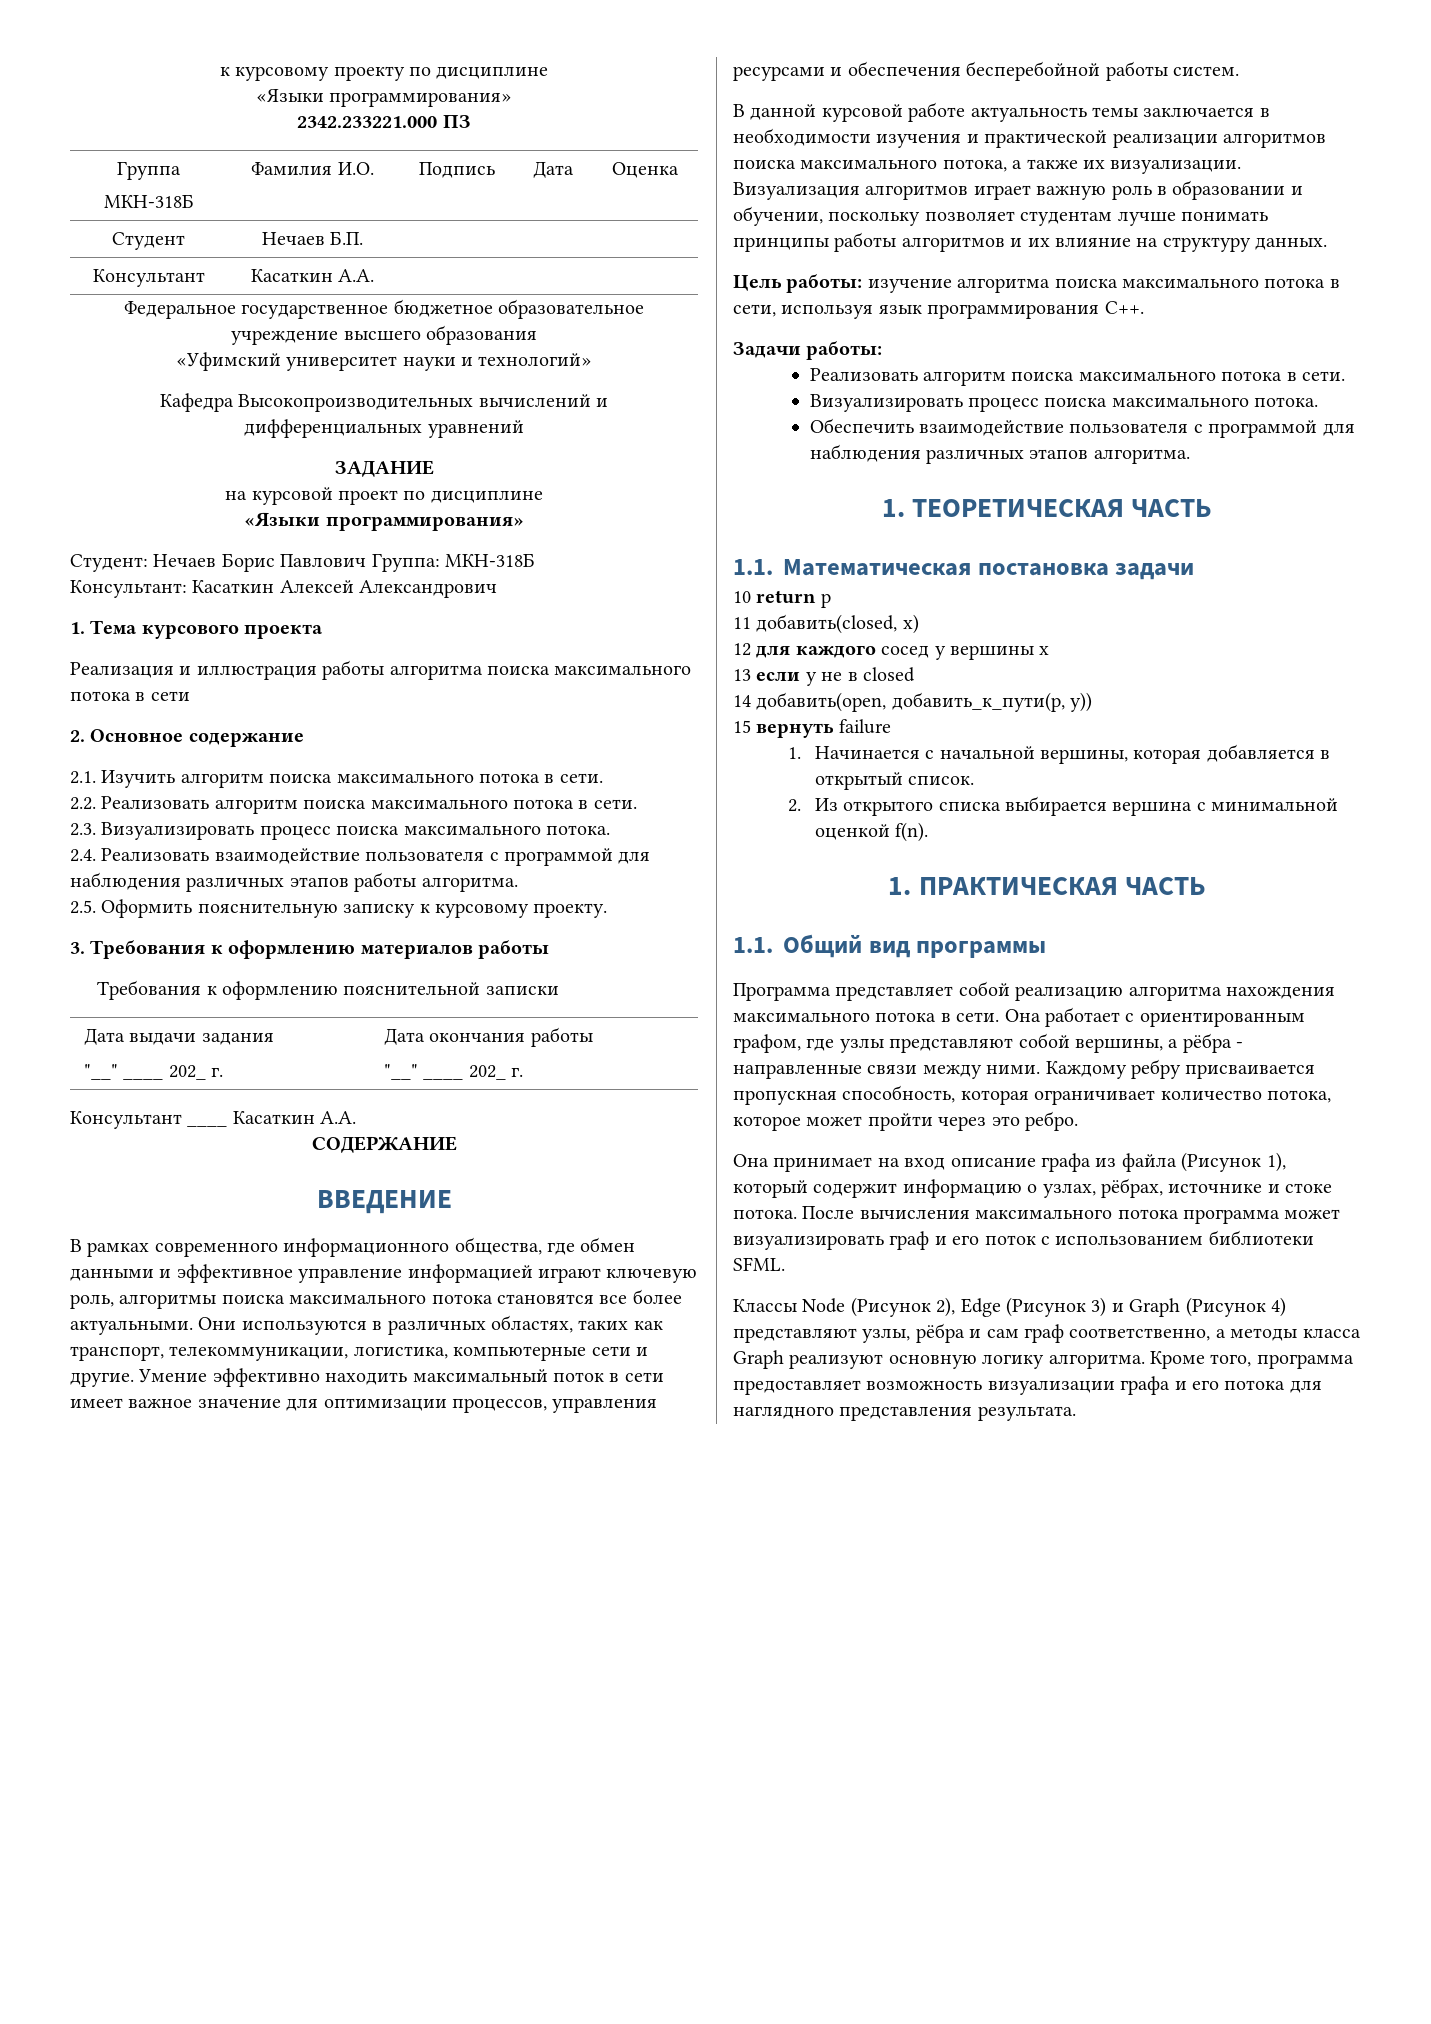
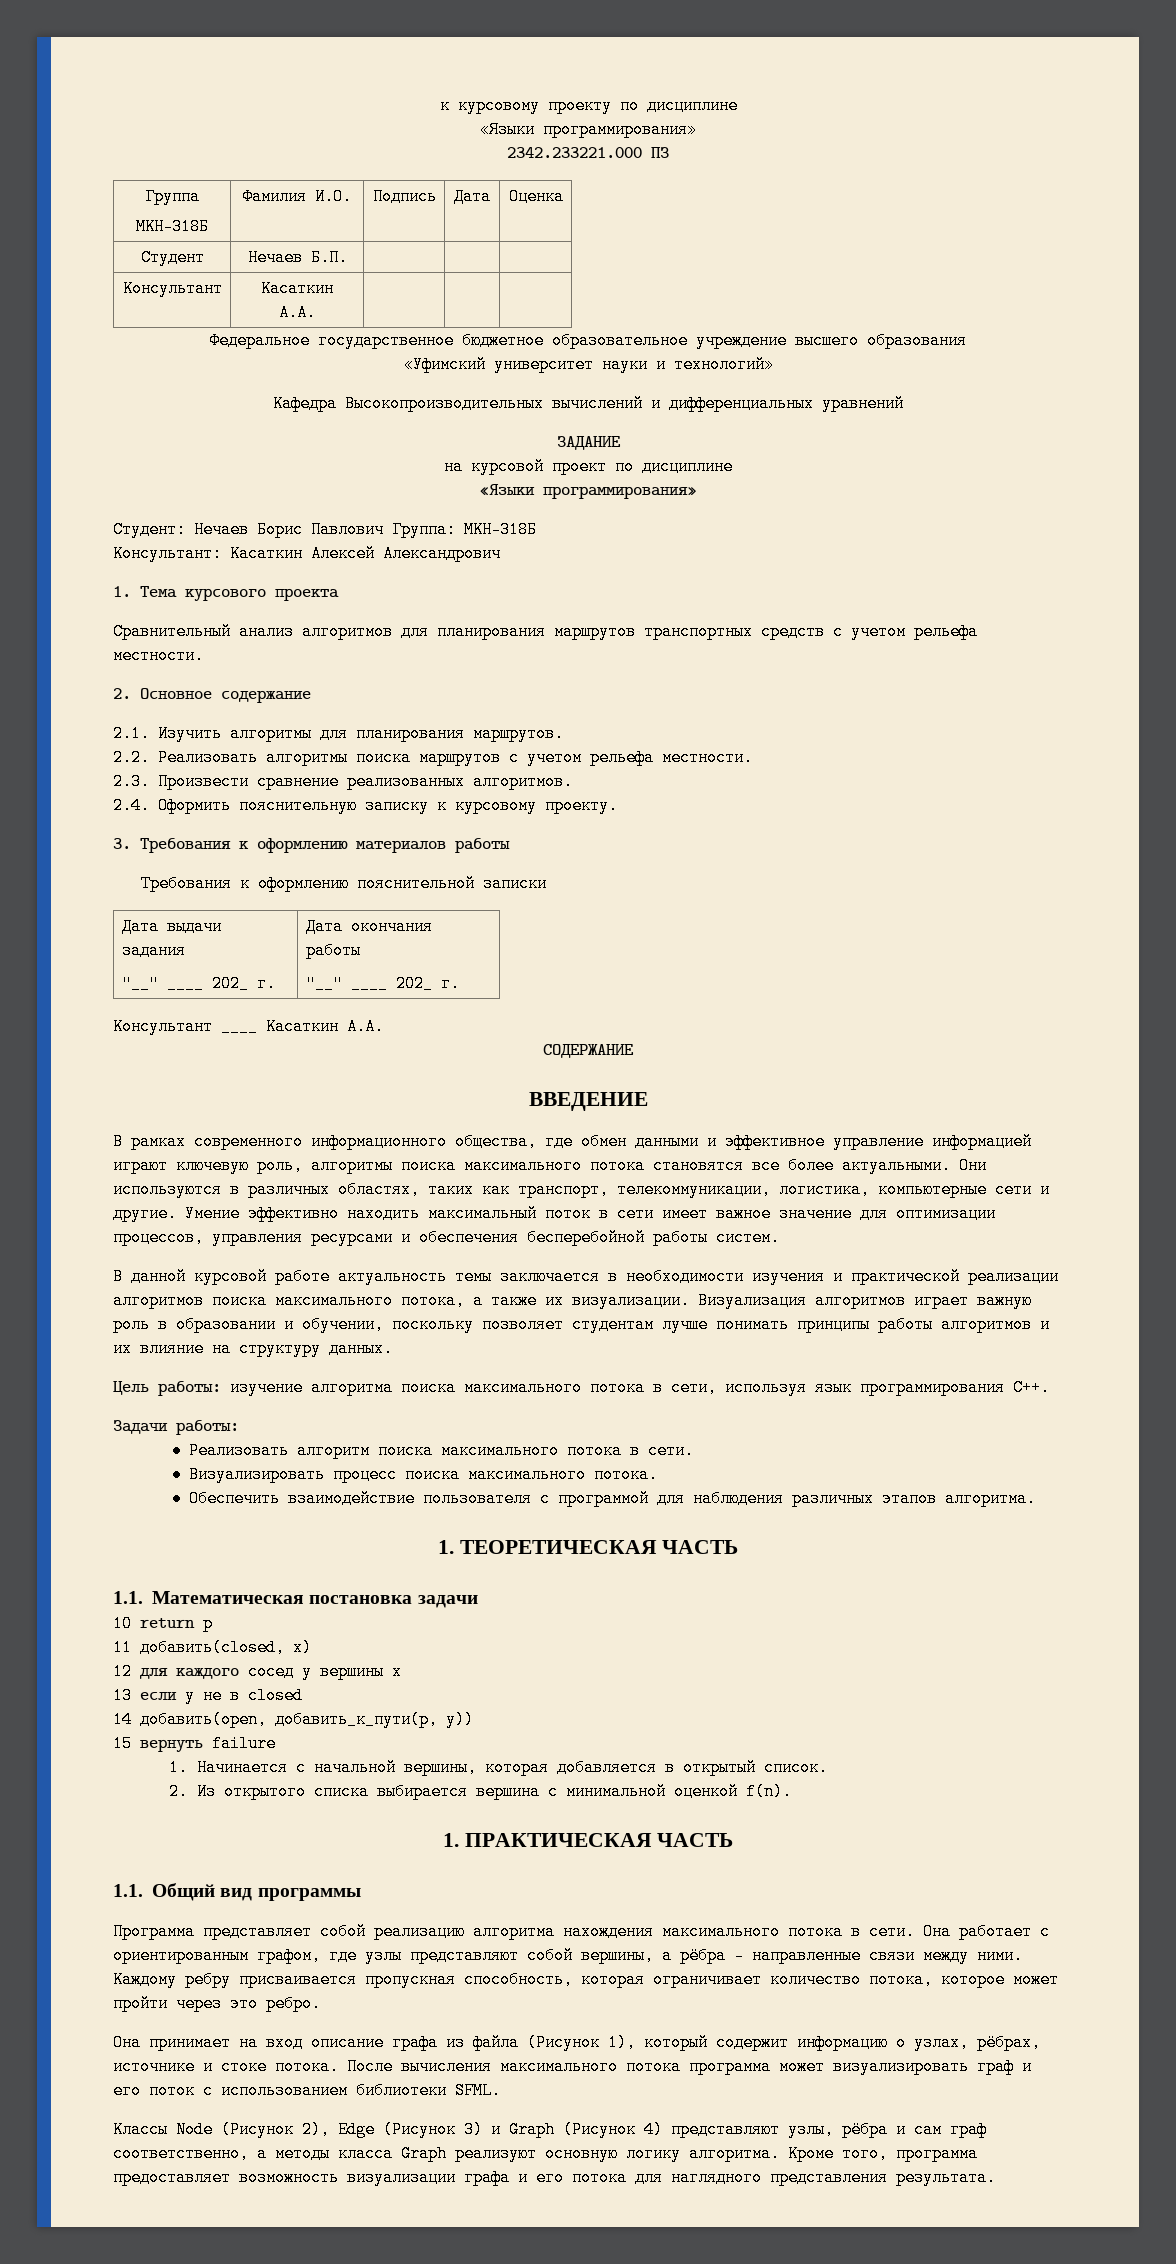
- Реализация и иллюстрация работы алгоритма поиска максимального потока в сети
+ Сравнительный анализ алгоритмов для планирования маршрутов транспортных средств с учетом рельефа местности.
- 2.1. Изучить алгоритм поиска максимального потока в сети.
- 2.2. Реализовать алгоритм поиска максимального потока в сети.
- 2.3. Визуализировать процесс поиска максимального потока.
- 2.4. Реализовать взаимодействие пользователя с программой для наблюдения различных этапов работы алгоритма.
- 2.5. Оформить пояснительную записку к курсовому проекту.
+ 2.1. Изучить алгоритмы для планирования маршрутов.
+ 2.2. Реализовать алгоритмы поиска маршрутов с учетом рельефа местности.
+ 2.3. Произвести сравнение реализованных алгоритмов.
+ 2.4. Оформить пояснительную записку к курсовому проекту.

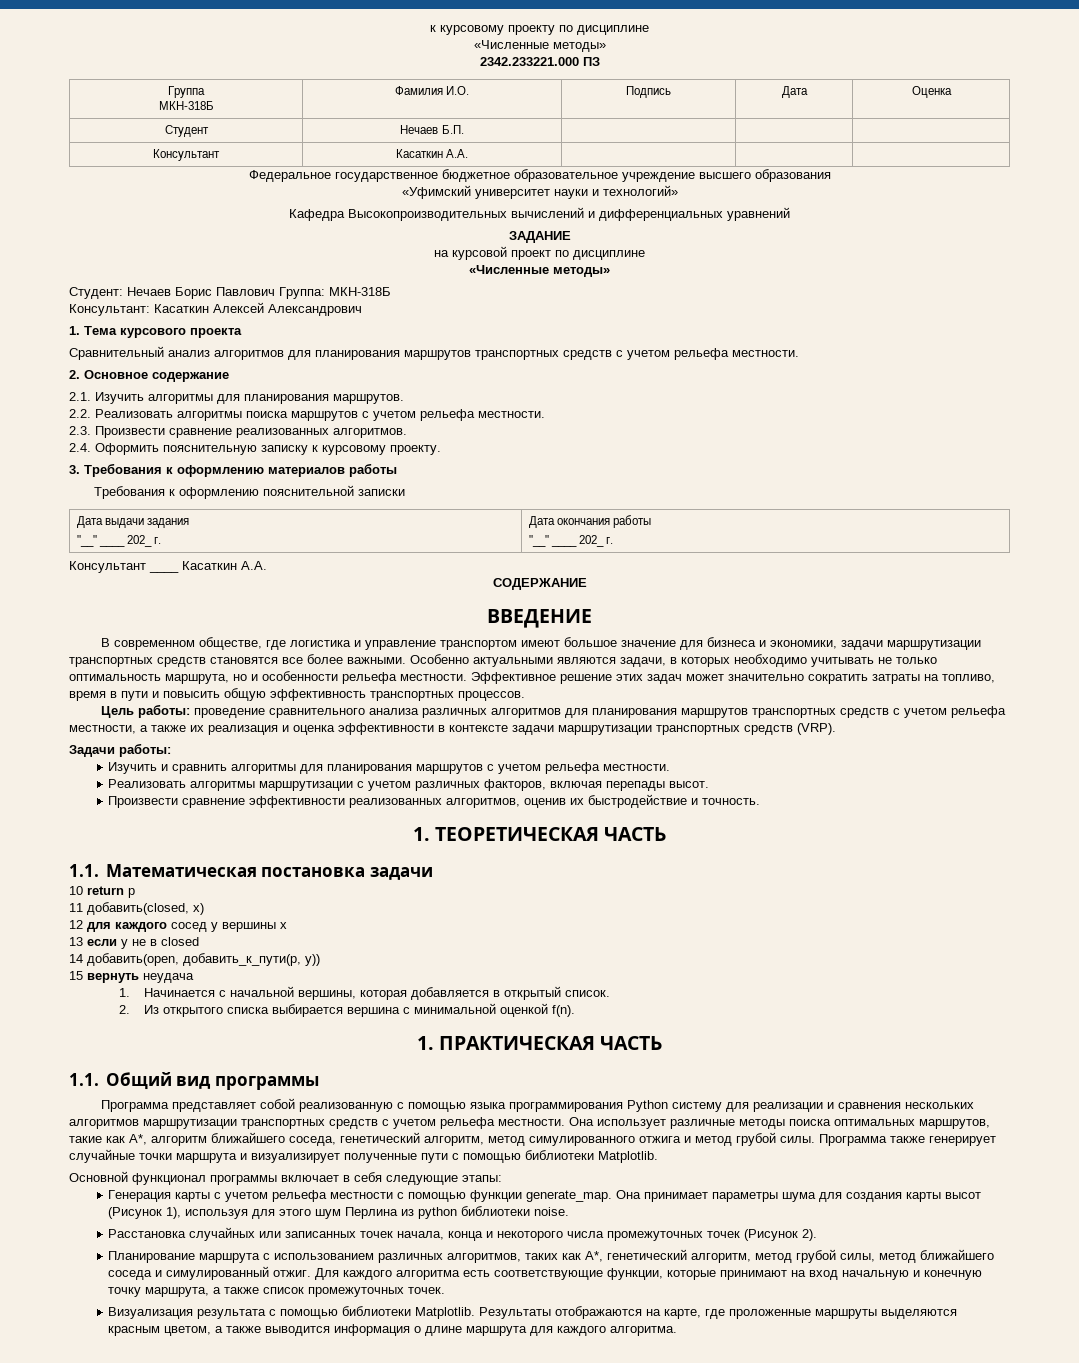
  к курсовому проекту по дисциплине
- «Языки программирования»
+ «Численные методы»
  на курсовой проект по дисциплине
- «Языки программирования»
+ «Численные методы»
- В рамках современного информационного общества, где обмен данными и эффективное управление информацией играют ключевую роль, алгоритмы поиска максимального потока становятся все более актуальными. Они используются в различных областях, таких как транспорт, телекоммуникации, логистика, компьютерные сети и другие. Умение эффективно находить максимальный поток в сети имеет важное значение для оптимизации процессов, управления ресурсами и обеспечения бесперебойной работы систем.
- В данной курсовой работе актуальность темы заключается в необходимости изучения и практической реализации алгоритмов поиска максимального потока, а также их визуализации. Визуализация алгоритмов играет важную роль в образовании и обучении, поскольку позволяет студентам лучше понимать принципы работы алгоритмов и их влияние на структуру данных.
- Цель работы: изучение алгоритма поиска максимального потока в сети, используя язык программирования C++.
+ В современном обществе, где логистика и управление транспортом имеют большое значение для бизнеса и экономики, задачи маршрутизации транспортных средств становятся все более важными. Особенно актуальными являются задачи, в которых необходимо учитывать не только оптимальность маршрута, но и особенности рельефа местности. Эффективное решение этих задач может значительно сократить затраты на топливо, время в пути и повысить общую эффективность транспортных процессов.
+ Цель работы: проведение сравнительного анализа различных алгоритмов для планирования маршрутов транспортных средств с учетом рельефа местности, а также их реализация и оценка эффективности в контексте задачи маршрутизации транспортных средств (VRP).
  Задачи работы:
- Реализовать алгоритм поиска максимального потока в сети.
- Визуализировать процесс поиска максимального потока.
- Обеспечить взаимодействие пользователя с программой для наблюдения различных этапов алгоритма.
+ Изучить и сравнить алгоритмы для планирования маршрутов с учетом рельефа местности.
+ Реализовать алгоритмы маршрутизации с учетом различных факторов, включая перепады высот.
+ Произвести сравнение эффективности реализованных алгоритмов, оценив их быстродействие и точность.
- 15 вернуть failure
+ 15 вернуть неудача
- Программа представляет собой реализацию алгоритма нахождения максимального потока в сети. Она работает с ориентированным графом, где узлы представляют собой вершины, а рёбра - направленные связи между ними. Каждому ребру присваивается пропускная способность, которая ограничивает количество потока, которое может пройти через это ребро.
- Она принимает на вход описание графа из файла (Рисунок 1), который содержит информацию о узлах, рёбрах, источнике и стоке потока. После вычисления максимального потока программа может визуализировать граф и его поток с использованием библиотеки SFML.
- Классы Node (Рисунок 2), Edge (Рисунок 3) и Graph (Рисунок 4) представляют узлы, рёбра и сам граф соответственно, а методы класса Graph реализуют основную логику алгоритма. Кроме того, программа предоставляет возможность визуализации графа и его потока для наглядного представления результата.
+ Программа представляет собой реализованную с помощью языка программирования Python систему для реализации и сравнения нескольких алгоритмов маршрутизации транспортных средств с учетом рельефа местности. Она использует различные методы поиска оптимальных маршрутов, такие как A*, алгоритм ближайшего соседа, генетический алгоритм, метод симулированного отжига и метод грубой силы. Программа также генерирует случайные точки маршрута и визуализирует полученные пути с помощью библиотеки Matplotlib.
+ Основной функционал программы включает в себя следующие этапы:
+ Генерация карты с учетом рельефа местности с помощью функции generate_map. Она принимает параметры шума для создания карты высот (Рисунок 1), используя для этого шум Перлина из python библиотеки noise.
+ Расстановка случайных или записанных точек начала, конца и некоторого числа промежуточных точек (Рисунок 2).
+ Планирование маршрута с использованием различных алгоритмов, таких как A*, генетический алгоритм, метод грубой силы, метод ближайшего соседа и симулированный отжиг. Для каждого алгоритма есть соответствующие функции, которые принимают на вход начальную и конечную точку маршрута, а также список промежуточных точек.
+ Визуализация результата с помощью библиотеки Matplotlib. Результаты отображаются на карте, где проложенные маршруты выделяются красным цветом, а также выводится информация о длине маршрута для каждого алгоритма.

